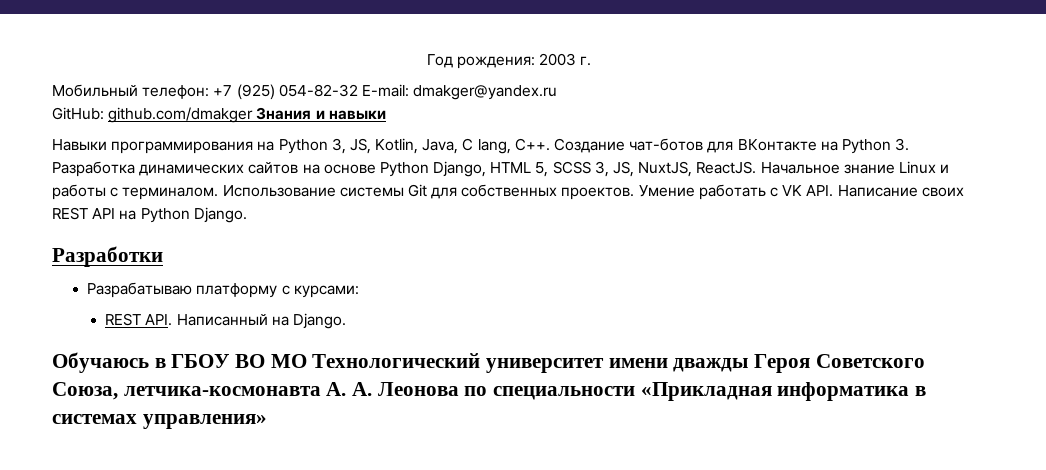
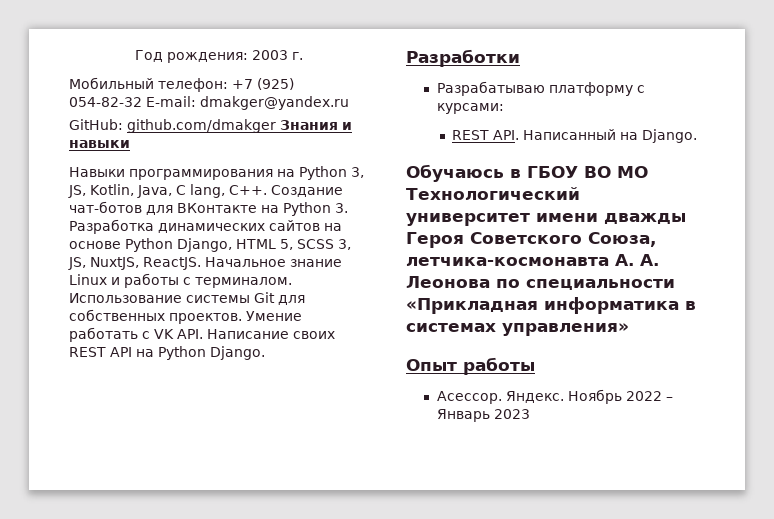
+ Опыт работы
+ Асессор. Яндекс. Ноябрь 2022 – Январь 2023

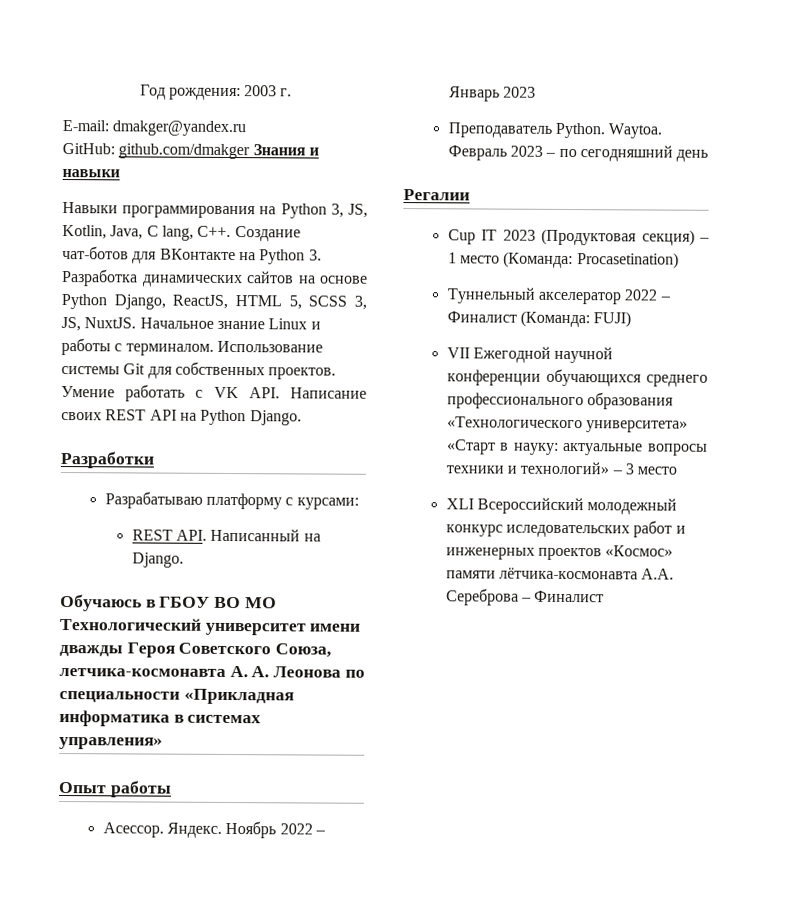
- Мобильный телефон: +7 (925) 054-82-32 Е-mail: dmakger@yandex.ru
+ Е-mail: dmakger@yandex.ru
- Навыки программирования на Python 3, JS, Kotlin, Java, C lang, C++. Создание чат-ботов для ВКонтакте на Python 3. Разработка динамических сайтов на основе Python Django, HTML 5, SCSS 3, JS, NuxtJS, ReactJS.
+ Навыки программирования на Python 3, JS, Kotlin, Java, C lang, C++. Создание чат-ботов для ВКонтакте на Python 3. Разработка динамических сайтов на основе Python Django, ReactJS, HTML 5, SCSS 3, JS, NuxtJS.
+ Преподаватель Python. Waytoa. Февраль 2023 – по сегодняшний день
+ Регалии
+ Cup IT 2023 (Продуктовая секция) – 1 место (Команда: Procasetination)
+ Туннельный акселератор 2022 – Финалист (Команда: FUJI)
+ VII Ежегодной научной конференции обучающихся среднего профессионального образования «Технологического университета» «Старт в науку: актуальные вопросы техники и технологий» – 3 место
+ XLI Всероссийский молодежный конкурс иследовательских работ и инженерных проектов «Космос» памяти лётчика-космонавта А.А. Сереброва – Финалист

